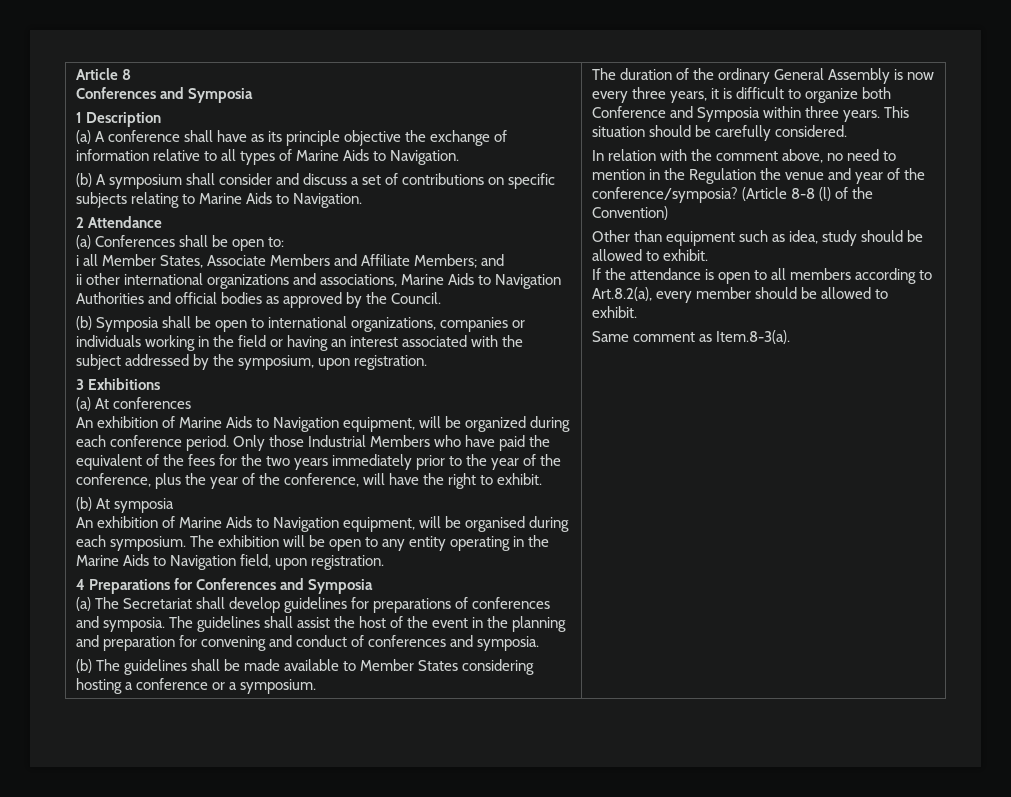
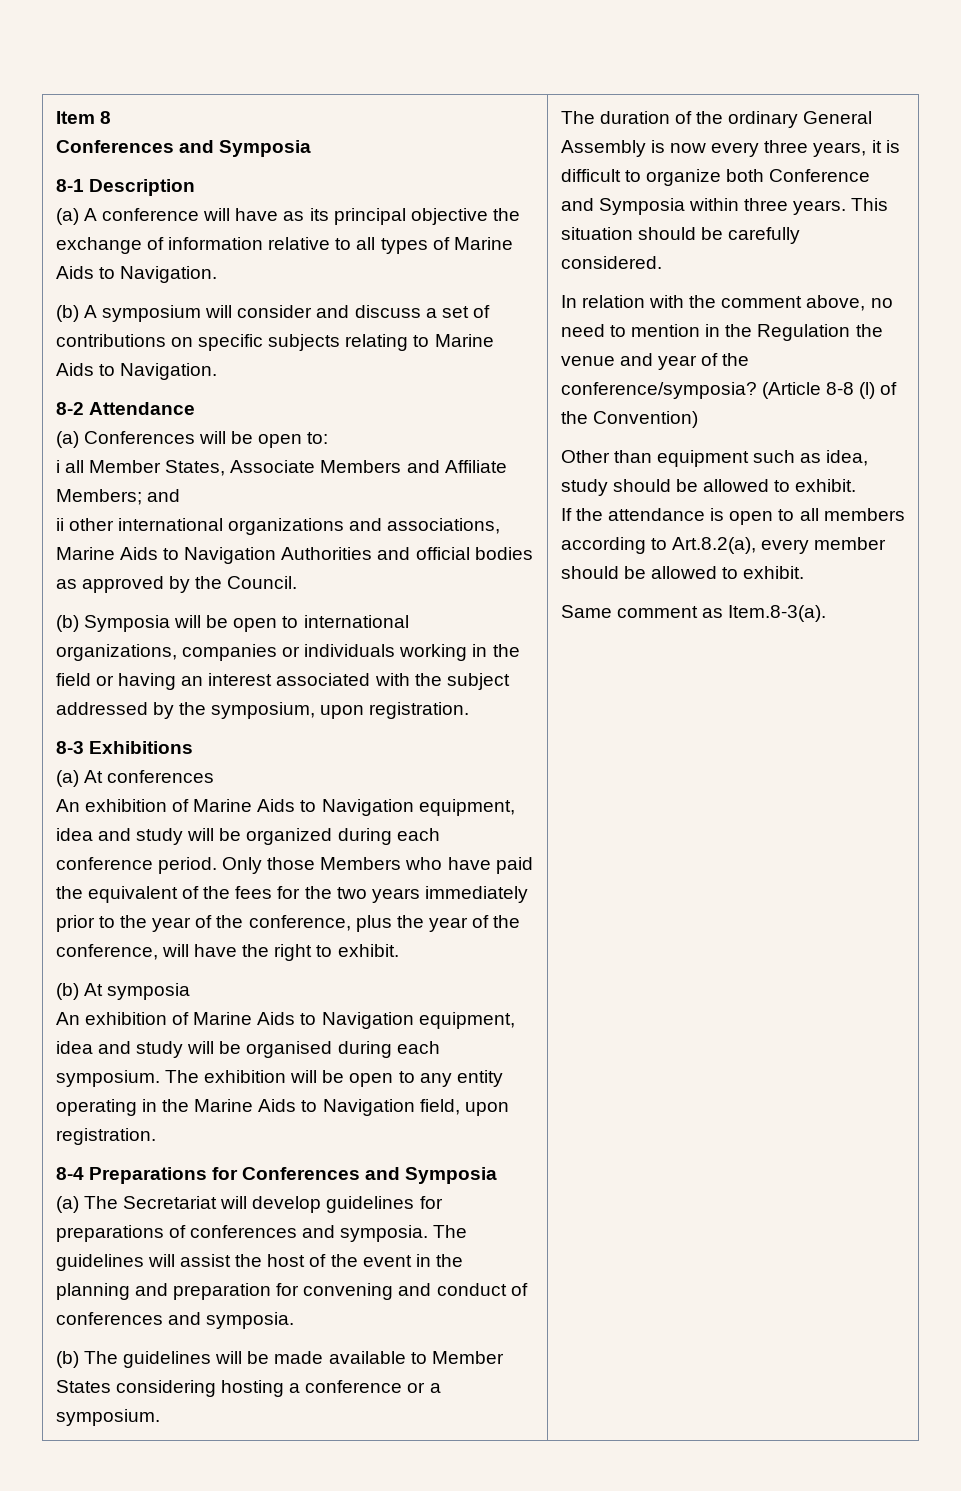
- Article 8
+ Item 8
- 1 Description
+ 8-1 Description
- (a) A conference shall have as its principle objective the exchange of information relative to all types of Marine Aids to Navigation.
+ (a) A conference will have as its principal objective the exchange of information relative to all types of Marine Aids to Navigation.
- (b) A symposium shall consider and discuss a set of contributions on specific subjects relating to Marine Aids to Navigation.
+ (b) A symposium will consider and discuss a set of contributions on specific subjects relating to Marine Aids to Navigation.
- 2 Attendance
+ 8-2 Attendance
- (a) Conferences shall be open to:
+ (a) Conferences will be open to:
- (b) Symposia shall be open to international organizations, companies or individuals working in the field or having an interest associated with the subject addressed by the symposium, upon registration.
+ (b) Symposia will be open to international organizations, companies or individuals working in the field or having an interest associated with the subject addressed by the symposium, upon registration.
- 3 Exhibitions
+ 8-3 Exhibitions
- An exhibition of Marine Aids to Navigation equipment, will be organized during each conference period.
+ An exhibition of Marine Aids to Navigation equipment, idea and study will be organized during each conference period.
- Only those Industrial Members who have paid the equivalent of the fees for the two years immediately prior to the year of the conference, plus the year of the conference, will have the right to exhibit.
+ Only those Members who have paid the equivalent of the fees for the two years immediately prior to the year of the conference, plus the year of the conference, will have the right to exhibit.
- An exhibition of Marine Aids to Navigation equipment, will be organised during each symposium.
+ An exhibition of Marine Aids to Navigation equipment, idea and study will be organised during each symposium.
- 4 Preparations for Conferences and Symposia
+ 8-4 Preparations for Conferences and Symposia
- (a) The Secretariat shall develop guidelines for preparations of conferences and symposia.
+ (a) The Secretariat will develop guidelines for preparations of conferences and symposia.
- The guidelines shall assist the host of the event in the planning and preparation for convening and conduct of conferences and symposia.
+ The guidelines will assist the host of the event in the planning and preparation for convening and conduct of conferences and symposia.
- (b) The guidelines shall be made available to Member States considering hosting a conference or a symposium.
+ (b) The guidelines will be made available to Member States considering hosting a conference or a symposium.

